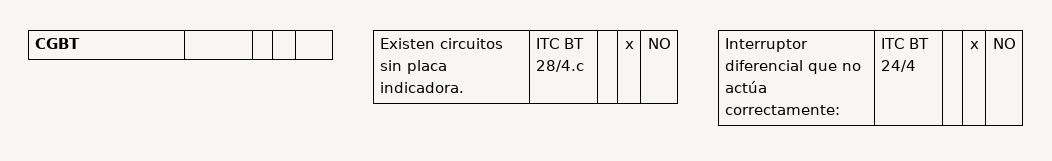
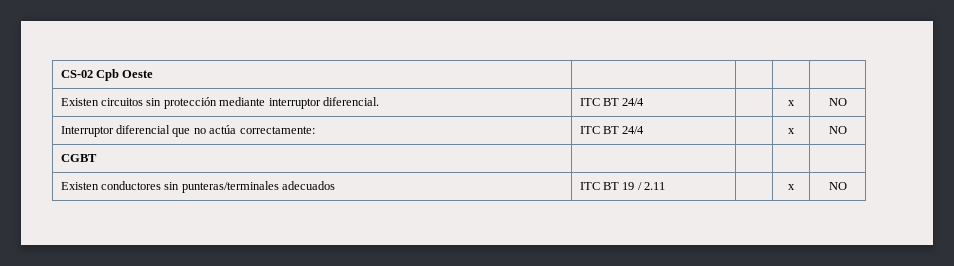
- CGBT | | | |
+ CS-02 Cpb Oeste | | | |
- Existen circuitos sin placa indicadora. | ITC BT 28/4.c | | x | NO
+ Existen circuitos sin protección mediante interruptor diferencial. | ITC BT 24/4 | | x | NO
+ CGBT | | | |
+ Existen conductores sin punteras/terminales adecuados | ITC BT 19 / 2.11 | | x | NO

